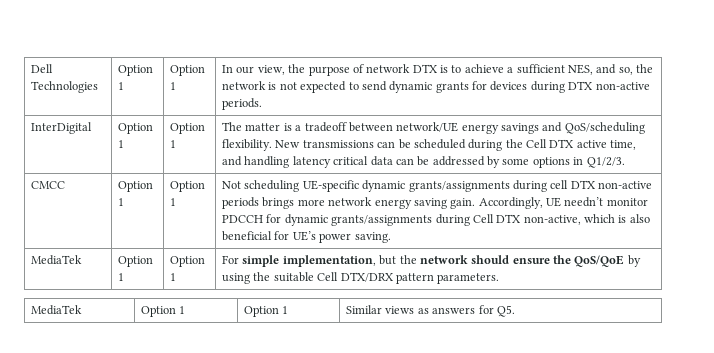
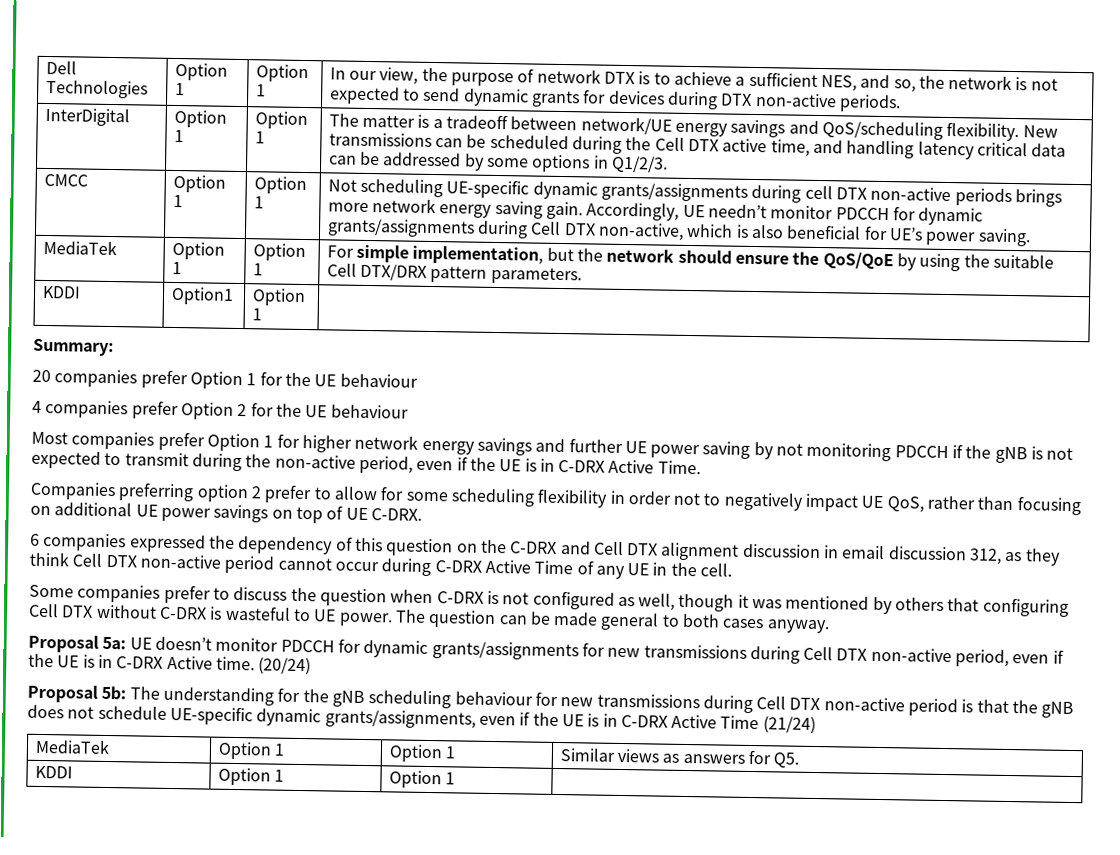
+ KDDI | Option1 | Option 1 |
+ Summary:
+ 20 companies prefer Option 1 for the UE behaviour
+ 4 companies prefer Option 2 for the UE behaviour
+ Most companies prefer Option 1 for higher network energy savings and further UE power saving by not monitoring PDCCH if the gNB is not expected to transmit during the non-active period, even if the UE is in C-DRX Active Time.
+ Companies preferring option 2 prefer to allow for some scheduling flexibility in order not to negatively impact UE QoS, rather than focusing on additional UE power savings on top of UE C-DRX.
+ 6 companies expressed the dependency of this question on the C-DRX and Cell DTX alignment discussion in email discussion 312, as they think Cell DTX non-active period cannot occur during C-DRX Active Time of any UE in the cell.
+ Some companies prefer to discuss the question when C-DRX is not configured as well, though it was mentioned by others that configuring Cell DTX without C-DRX is wasteful to UE power. The question can be made general to both cases anyway.
+ Proposal 5a: UE doesn’t monitor PDCCH for dynamic grants/assignments for new transmissions during Cell DTX non-active period, even if the UE is in C-DRX Active time. (20/24)
+ Proposal 5b: The understanding for the gNB scheduling behaviour for new transmissions during Cell DTX non-active period is that the gNB does not schedule UE-specific dynamic grants/assignments, even if the UE is in C-DRX Active Time (21/24)
+ KDDI | Option 1 | Option 1 |

